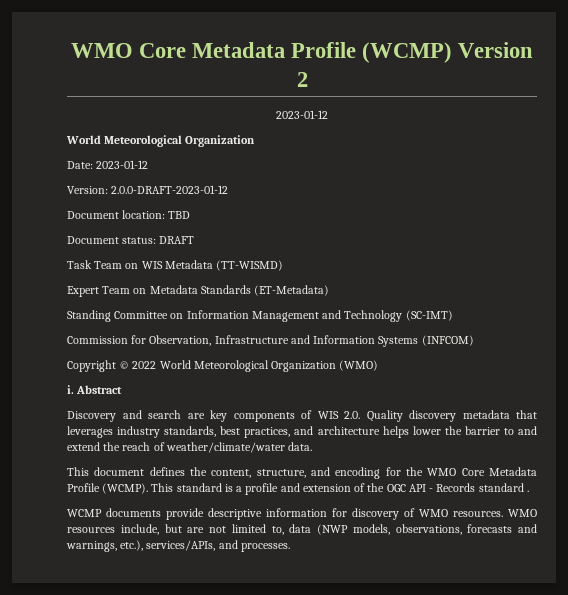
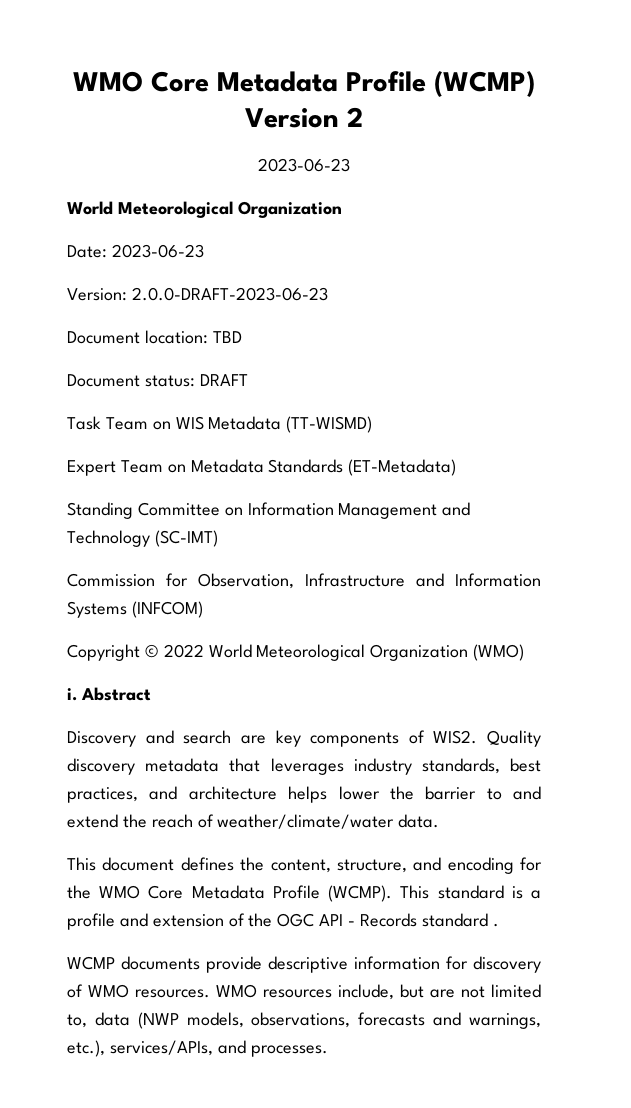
  WMO Core Metadata Profile (WCMP) Version 2
- 2023-01-12
+ 2023-06-23
- Date: 2023-01-12
+ Date: 2023-06-23
- Version: 2.0.0-DRAFT-2023-01-12
+ Version: 2.0.0-DRAFT-2023-06-23
- Discovery and search are key components of WIS 2.0. Quality discovery metadata that leverages industry standards, best practices, and architecture helps lower the barrier to and extend the reach of weather/climate/water data.
+ Discovery and search are key components of WIS2. Quality discovery metadata that leverages industry standards, best practices, and architecture helps lower the barrier to and extend the reach of weather/climate/water data.

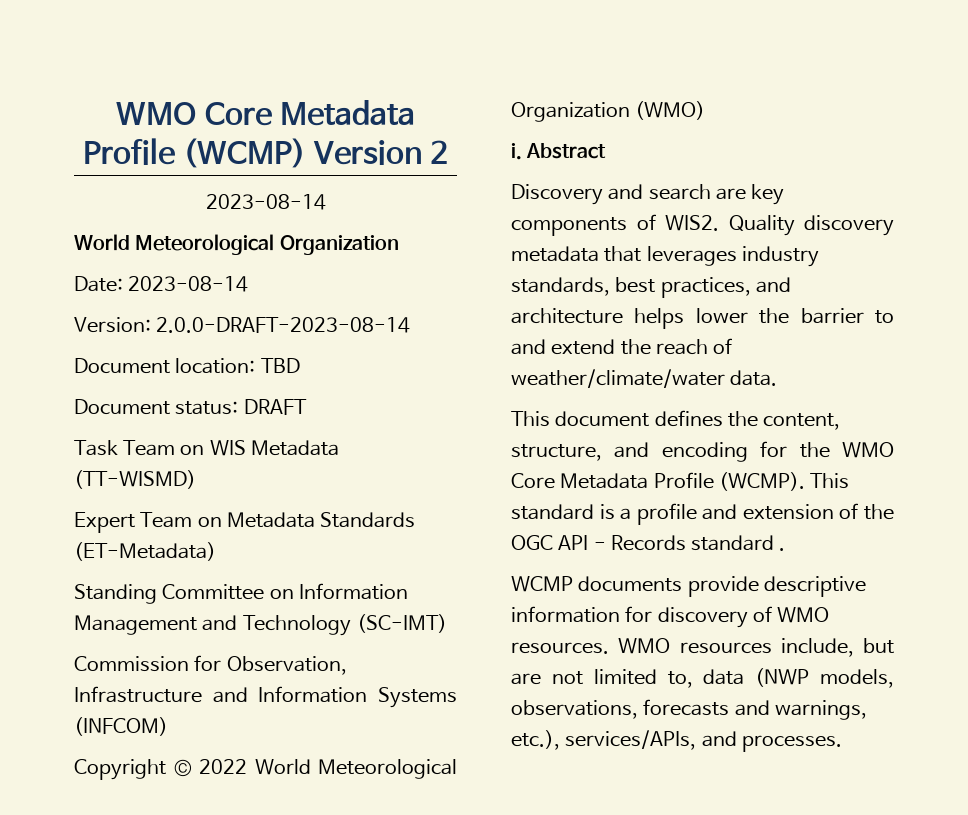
  WMO Core Metadata Profile (WCMP) Version 2
- 2023-06-23
+ 2023-08-14
- Date: 2023-06-23
+ Date: 2023-08-14
- Version: 2.0.0-DRAFT-2023-06-23
+ Version: 2.0.0-DRAFT-2023-08-14

